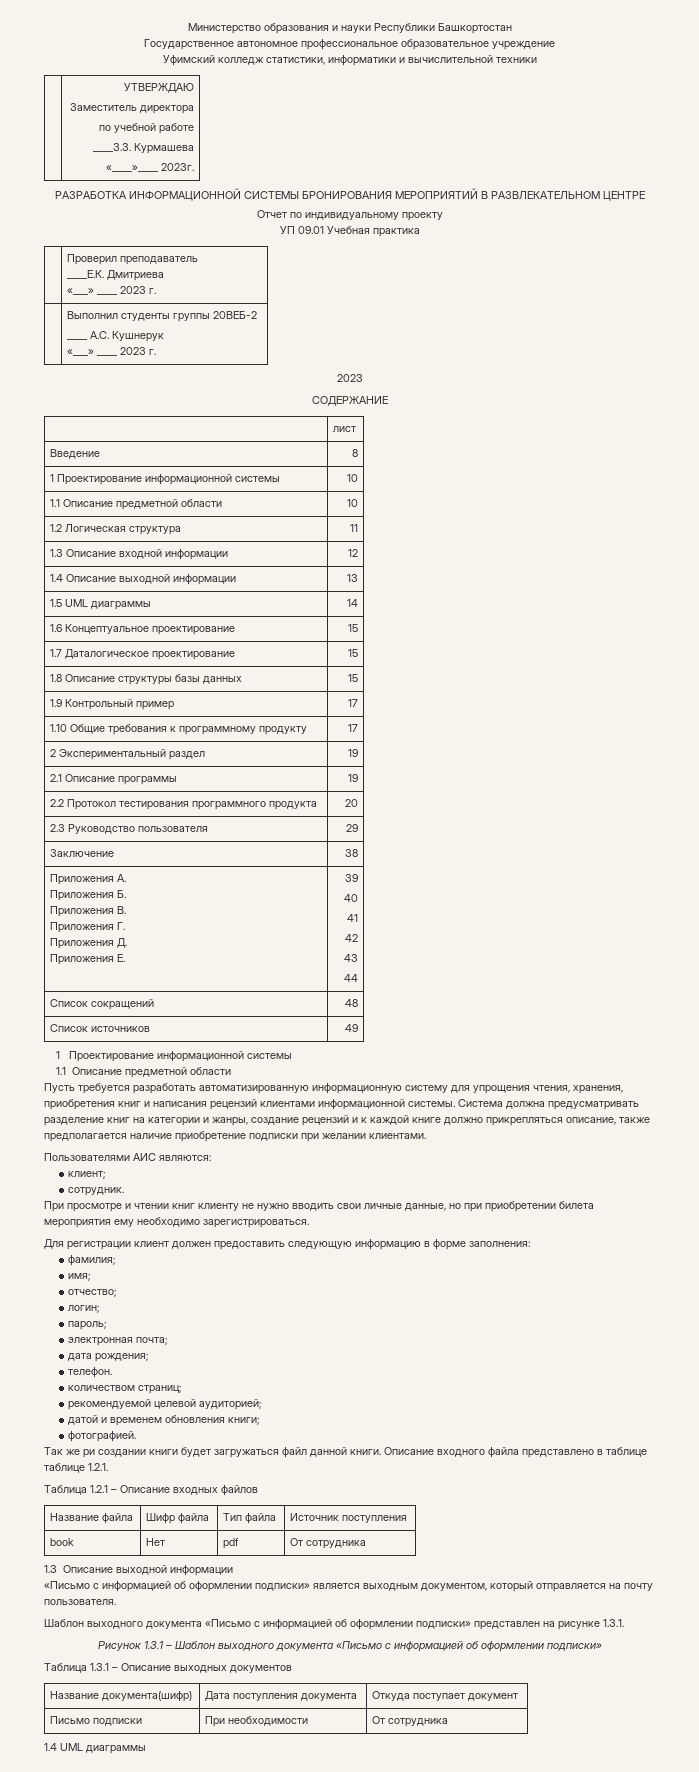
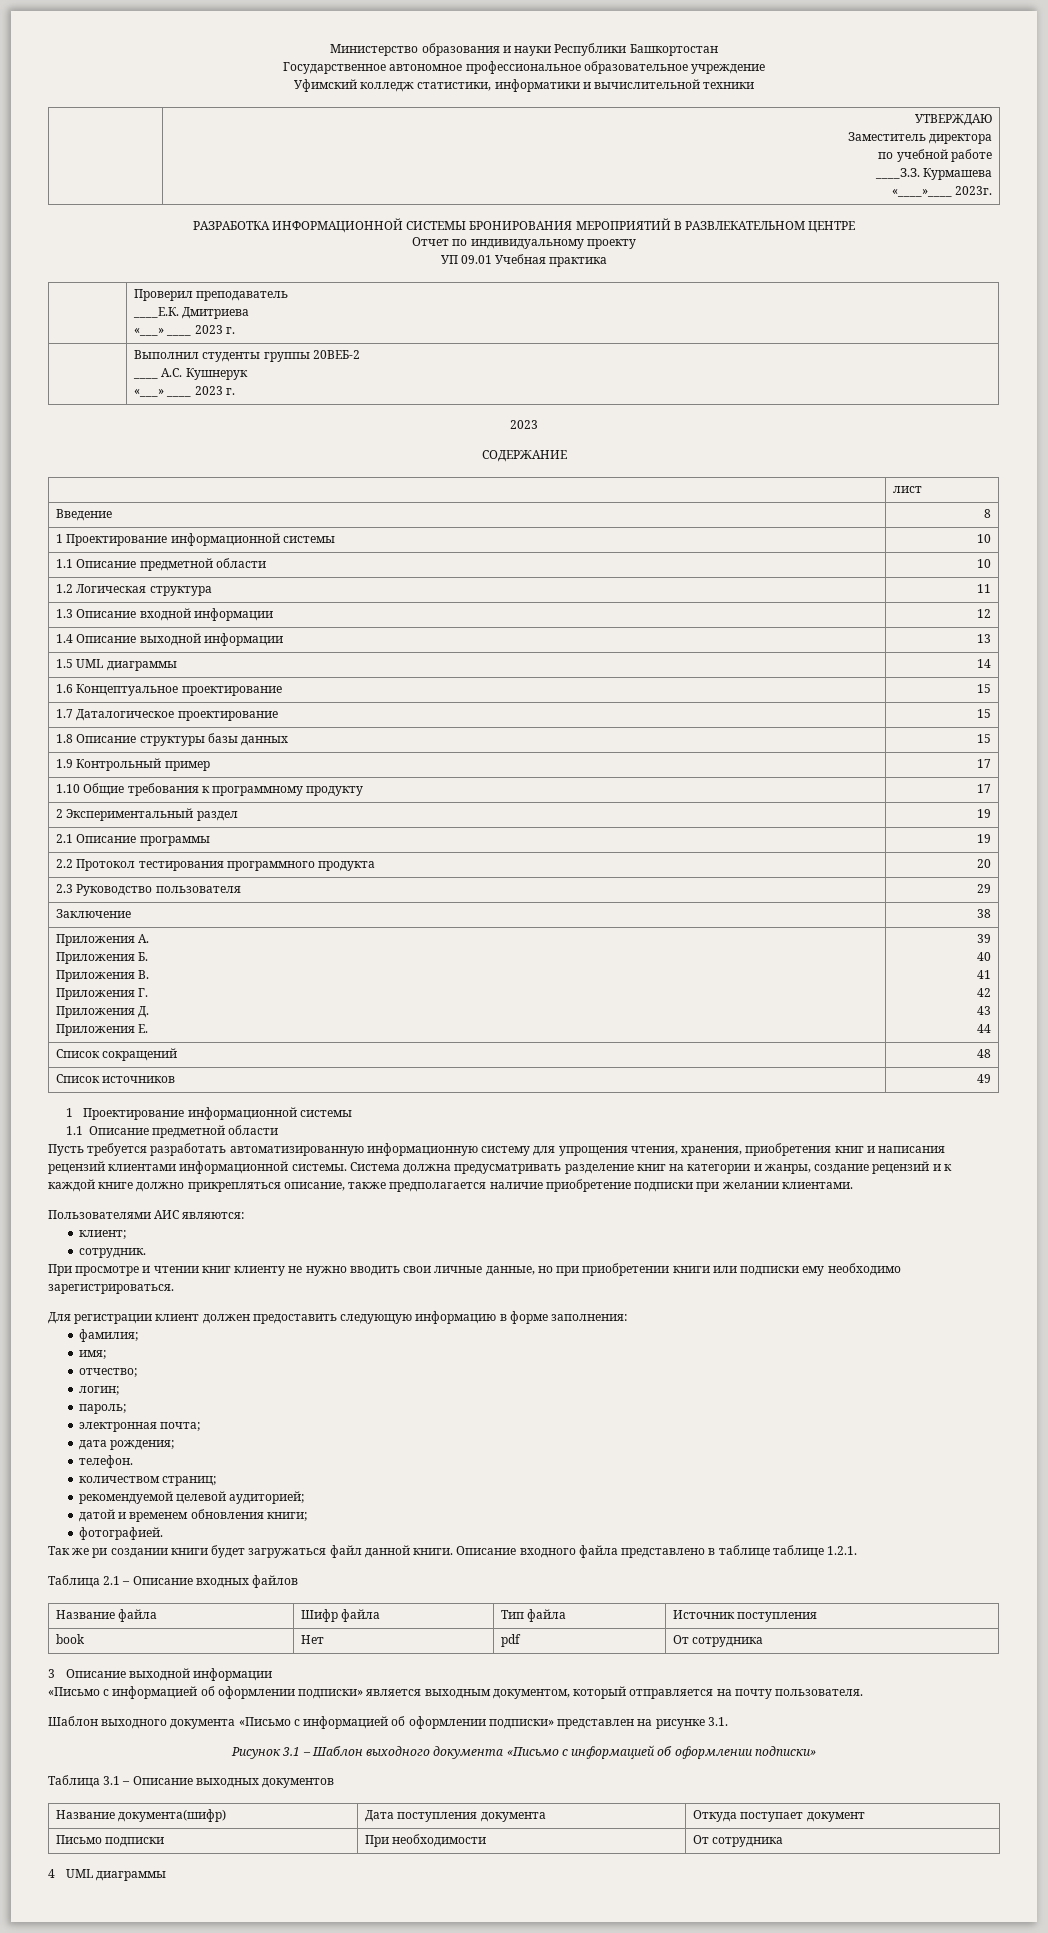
- При просмотре и чтении книг клиенту не нужно вводить свои личные данные, но при приобретении билета мероприятия ему необходимо зарегистрироваться.
+ При просмотре и чтении книг клиенту не нужно вводить свои личные данные, но при приобретении книги или подписки ему необходимо зарегистрироваться.
- Таблица 1.2.1 – Описание входных файлов
+ Таблица 2.1 – Описание входных файлов
- 1.3 Описание выходной информации
+ 3 Описание выходной информации
- Шаблон выходного документа «Письмо с информацией об оформлении подписки» представлен на рисунке 1.3.1.
+ Шаблон выходного документа «Письмо с информацией об оформлении подписки» представлен на рисунке 3.1.
- Рисунок 1.3.1 – Шаблон выходного документа «Письмо с информацией об оформлении подписки»
+ Рисунок 3.1 – Шаблон выходного документа «Письмо с информацией об оформлении подписки»
- Таблица 1.3.1 – Описание выходных документов
+ Таблица 3.1 – Описание выходных документов
- 1.4 UML диаграммы
+ 4 UML диаграммы

